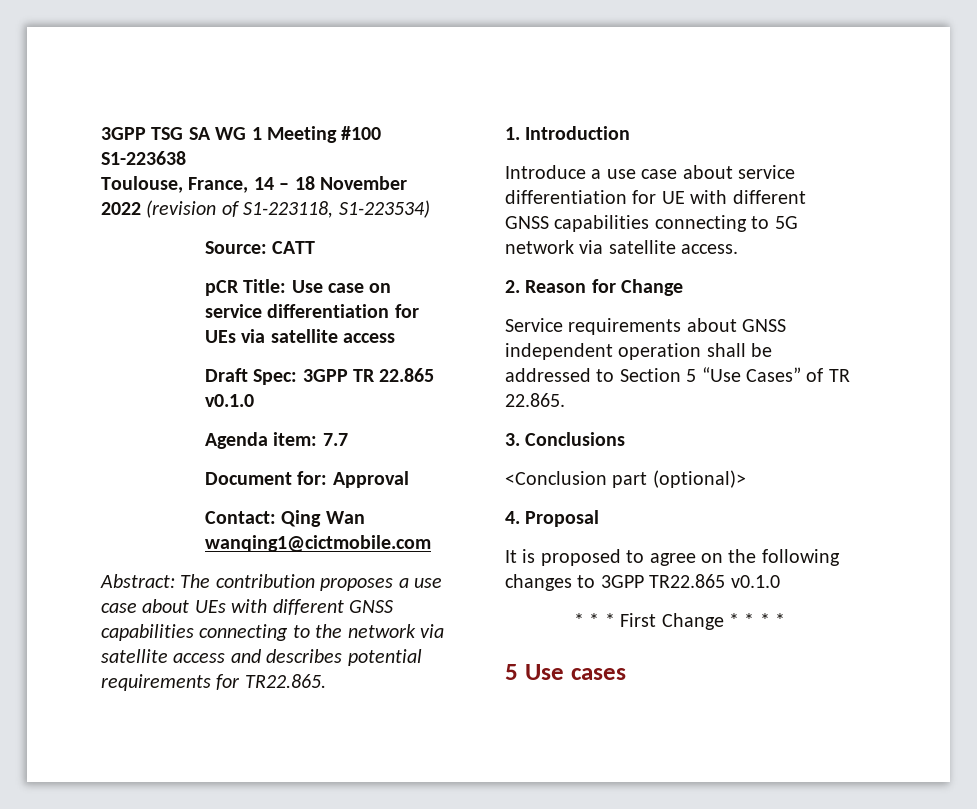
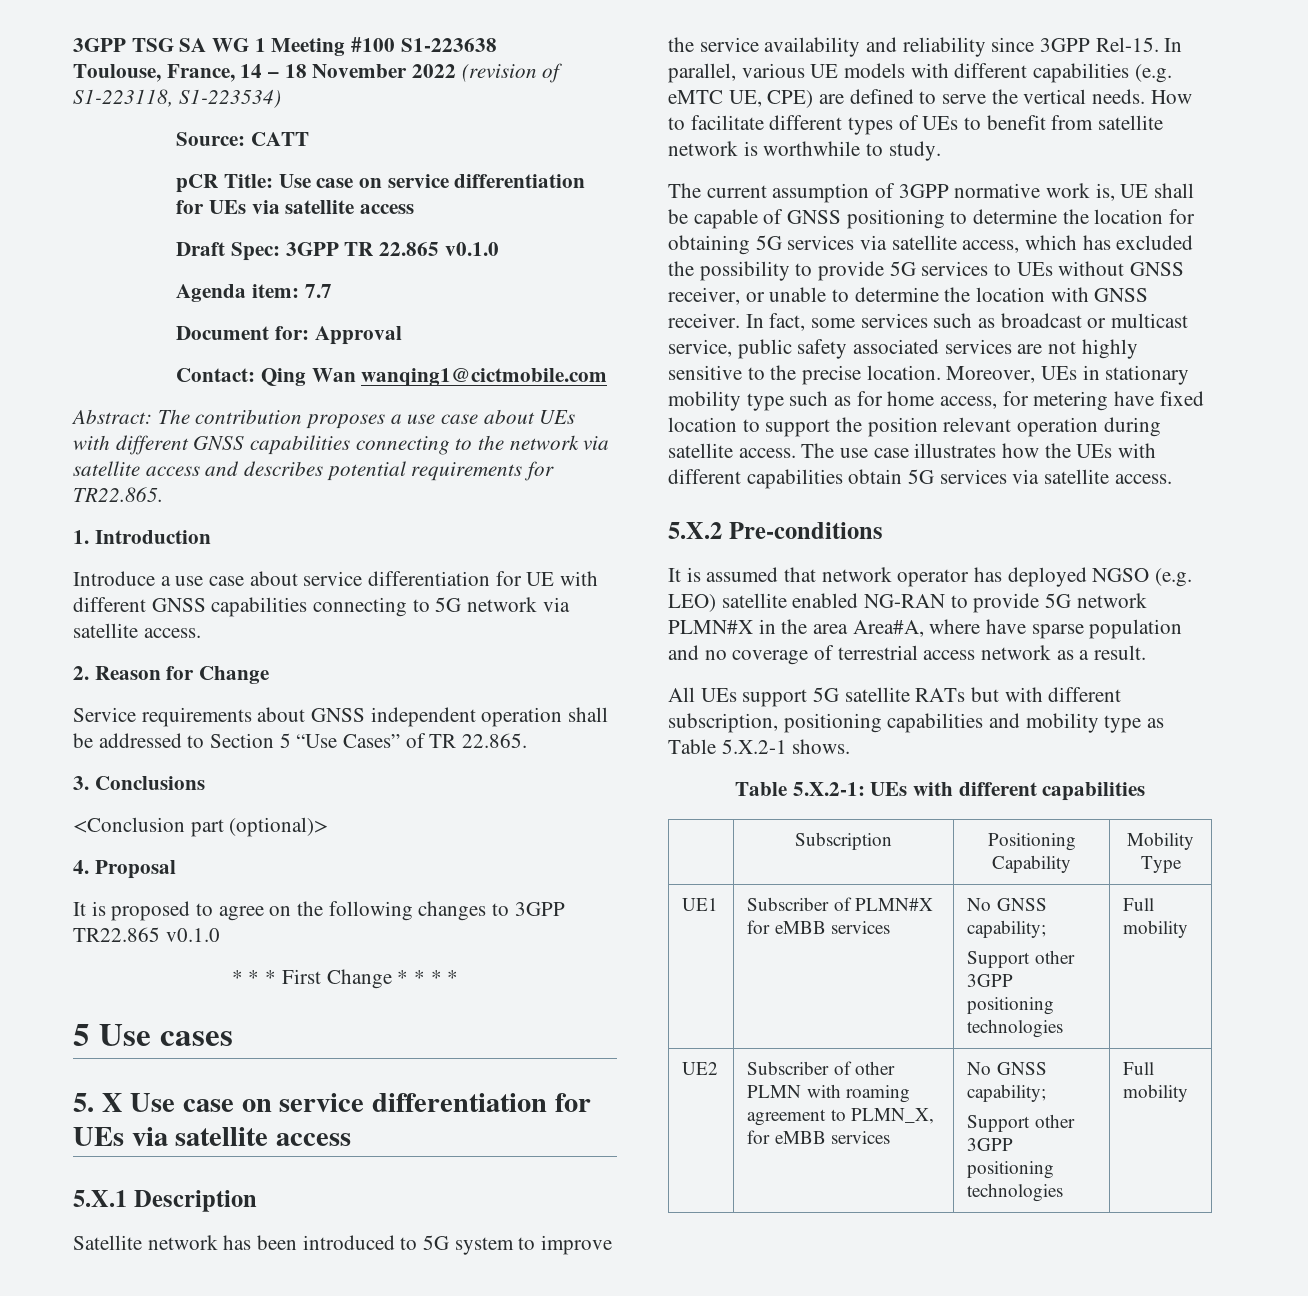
+ 5. X Use case on service differentiation for UEs via satellite access
+ 5.X.1 Description
+ Satellite network has been introduced to 5G system to improve the service availability and reliability since 3GPP Rel-15. In parallel, various UE models with different capabilities (e.g. eMTC UE, CPE) are defined to serve the vertical needs. How to facilitate different types of UEs to benefit from satellite network is worthwhile to study.
+ The current assumption of 3GPP normative work is, UE shall be capable of GNSS positioning to determine the location for obtaining 5G services via satellite access, which has excluded the possibility to provide 5G services to UEs without GNSS receiver, or unable to determine the location with GNSS receiver. In fact, some services such as broadcast or multicast service, public safety associated services are not highly sensitive to the precise location. Moreover, UEs in stationary mobility type such as for home access, for metering have fixed location to support the position relevant operation during satellite access. The use case illustrates how the UEs with different capabilities obtain 5G services via satellite access.
+ 5.X.2 Pre-conditions
+ It is assumed that network operator has deployed NGSO (e.g. LEO) satellite enabled NG-RAN to provide 5G network PLMN#X in the area Area#A, where have sparse population and no coverage of terrestrial access network as a result.
+ All UEs support 5G satellite RATs but with different subscription, positioning capabilities and mobility type as Table 5.X.2-1 shows.
+ Table 5.X.2-1: UEs with different capabilities
+ | Subscription | Positioning Capability | Mobility Type
+ UE1 | Subscriber of PLMN#X for eMBB services | No GNSS capability;
+ Support other 3GPP positioning technologies | Full mobility
+ UE2 | Subscriber of other PLMN with roaming agreement to PLMN_X, for eMBB services | No GNSS capability;
+ Support other 3GPP positioning technologies | Full mobility

